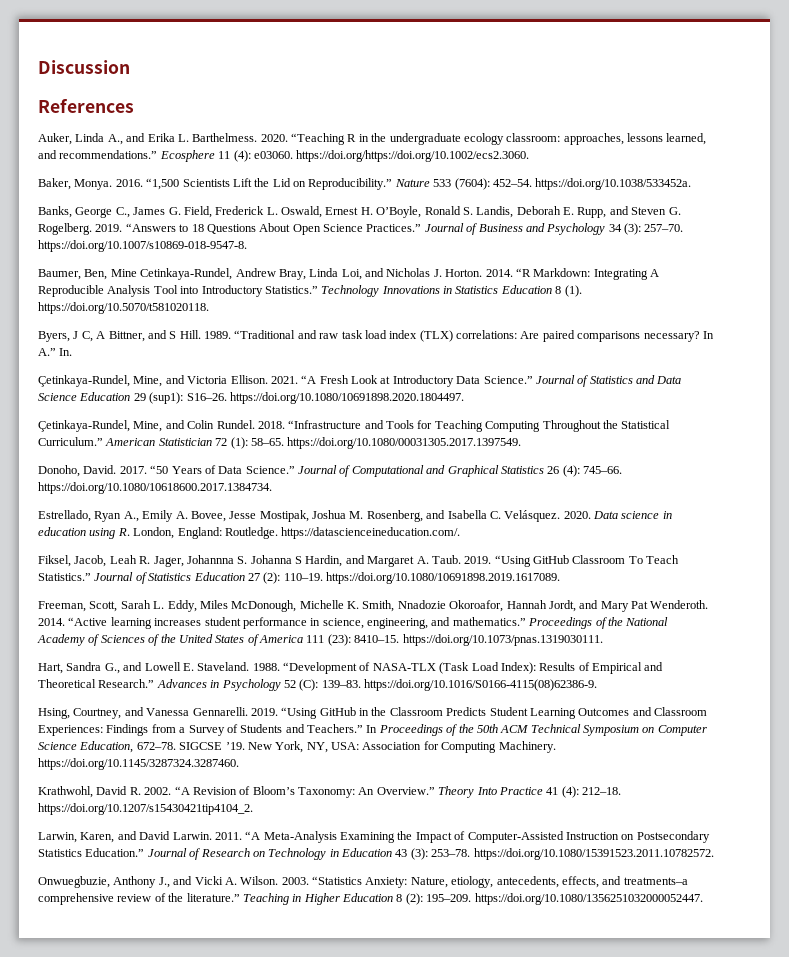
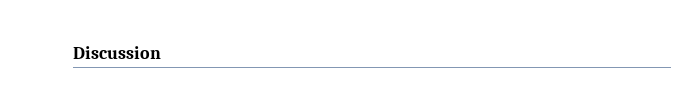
- References
- Auker, Linda A., and Erika L. Barthelmess. 2020. “Teaching R in the undergraduate ecology classroom: approaches, lessons learned, and recommendations.” Ecosphere 11 (4): e03060. https://doi.org/https://doi.org/10.1002/ecs2.3060.
- Baker, Monya. 2016. “1,500 Scientists Lift the Lid on Reproducibility.” Nature 533 (7604): 452–54. https://doi.org/10.1038/533452a.
- Banks, George C., James G. Field, Frederick L. Oswald, Ernest H. O’Boyle, Ronald S. Landis, Deborah E. Rupp, and Steven G. Rogelberg. 2019. “Answers to 18 Questions About Open Science Practices.” Journal of Business and Psychology 34 (3): 257–70. https://doi.org/10.1007/s10869-018-9547-8.
- Baumer, Ben, Mine Cetinkaya-Rundel, Andrew Bray, Linda Loi, and Nicholas J. Horton. 2014. “R Markdown: Integrating A Reproducible Analysis Tool into Introductory Statistics.” Technology Innovations in Statistics Education 8 (1). https://doi.org/10.5070/t581020118.
- Byers, J C, A Bittner, and S Hill. 1989. “Traditional and raw task load index (TLX) correlations: Are paired comparisons necessary? In A.” In.
- Çetinkaya-Rundel, Mine, and Victoria Ellison. 2021. “A Fresh Look at Introductory Data Science.” Journal of Statistics and Data Science Education 29 (sup1): S16–26. https://doi.org/10.1080/10691898.2020.1804497.
- Çetinkaya-Rundel, Mine, and Colin Rundel. 2018. “Infrastructure and Tools for Teaching Computing Throughout the Statistical Curriculum.” American Statistician 72 (1): 58–65. https://doi.org/10.1080/00031305.2017.1397549.
- Donoho, David. 2017. “50 Years of Data Science.” Journal of Computational and Graphical Statistics 26 (4): 745–66. https://doi.org/10.1080/10618600.2017.1384734.
- Estrellado, Ryan A., Emily A. Bovee, Jesse Mostipak, Joshua M. Rosenberg, and Isabella C. Velásquez. 2020. Data science in education using R. London, England: Routledge. https://datascienceineducation.com/.
- Fiksel, Jacob, Leah R. Jager, Johannna S. Johanna S Hardin, and Margaret A. Taub. 2019. “Using GitHub Classroom To Teach Statistics.” Journal of Statistics Education 27 (2): 110–19. https://doi.org/10.1080/10691898.2019.1617089.
- Freeman, Scott, Sarah L. Eddy, Miles McDonough, Michelle K. Smith, Nnadozie Okoroafor, Hannah Jordt, and Mary Pat Wenderoth. 2014. “Active learning increases student performance in science, engineering, and mathematics.” Proceedings of the National Academy of Sciences of the United States of America 111 (23): 8410–15. https://doi.org/10.1073/pnas.1319030111.
- Hart, Sandra G., and Lowell E. Staveland. 1988. “Development of NASA-TLX (Task Load Index): Results of Empirical and Theoretical Research.” Advances in Psychology 52 (C): 139–83. https://doi.org/10.1016/S0166-4115(08)62386-9.
- Hsing, Courtney, and Vanessa Gennarelli. 2019. “Using GitHub in the Classroom Predicts Student Learning Outcomes and Classroom Experiences: Findings from a Survey of Students and Teachers.” In Proceedings of the 50th ACM Technical Symposium on Computer Science Education, 672–78. SIGCSE ’19. New York, NY, USA: Association for Computing Machinery. https://doi.org/10.1145/3287324.3287460.
- Krathwohl, David R. 2002. “A Revision of Bloom’s Taxonomy: An Overview.” Theory Into Practice 41 (4): 212–18. https://doi.org/10.1207/s15430421tip4104_2.
- Larwin, Karen, and David Larwin. 2011. “A Meta-Analysis Examining the Impact of Computer-Assisted Instruction on Postsecondary Statistics Education.” Journal of Research on Technology in Education 43 (3): 253–78. https://doi.org/10.1080/15391523.2011.10782572.
- Onwuegbuzie, Anthony J., and Vicki A. Wilson. 2003. “Statistics Anxiety: Nature, etiology, antecedents, effects, and treatments–a comprehensive review of the literature.” Teaching in Higher Education 8 (2): 195–209. https://doi.org/10.1080/1356251032000052447.

